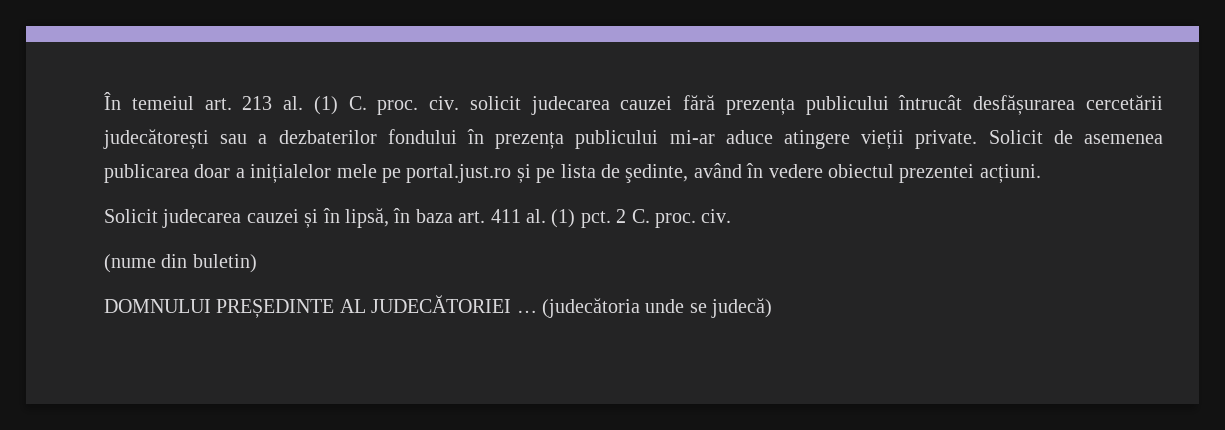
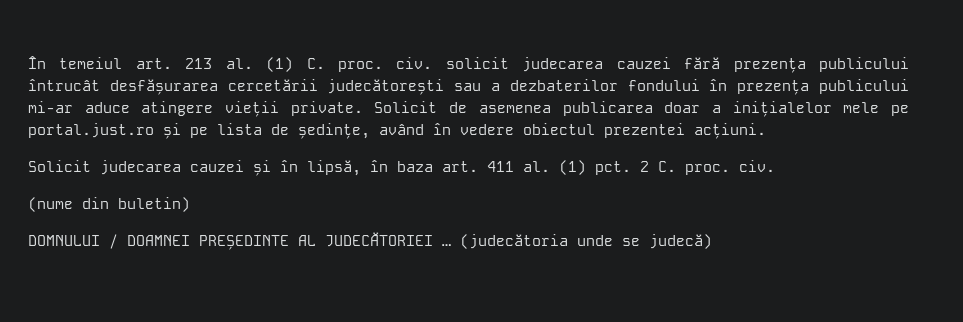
- Solicit de asemenea publicarea doar a inițialelor mele pe portal.just.ro și pe lista de şedinte, având în vedere obiectul prezentei acțiuni.
+ Solicit de asemenea publicarea doar a inițialelor mele pe portal.just.ro și pe lista de ședințe, având în vedere obiectul prezentei acțiuni.
- DOMNULUI PREȘEDINTE AL JUDECĂTORIEI …
+ DOMNULUI / DOAMNEI PREȘEDINTE AL JUDECĂTORIEI …

